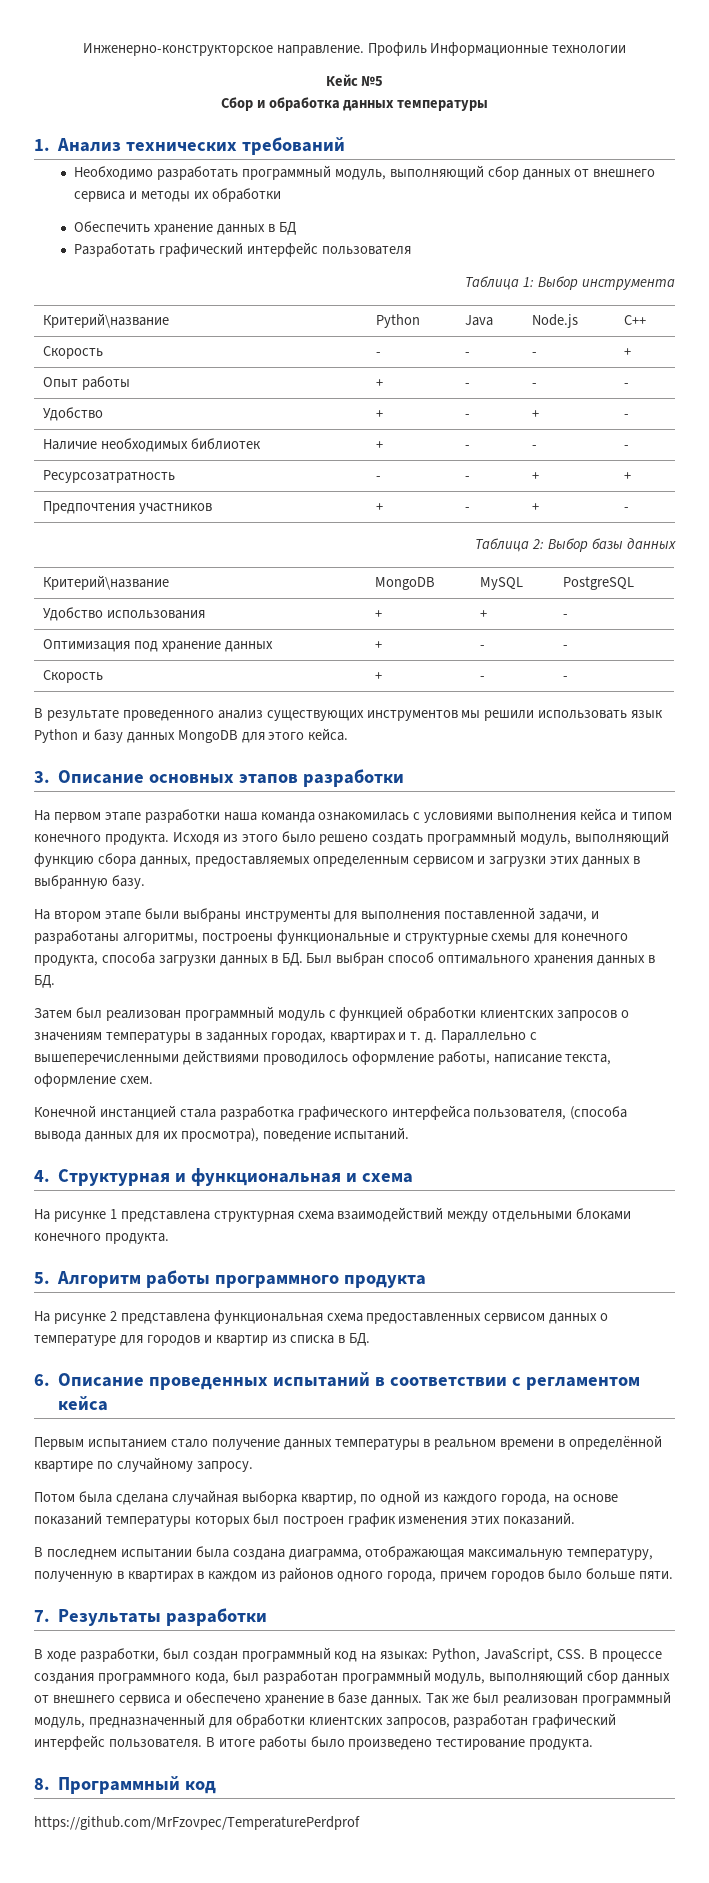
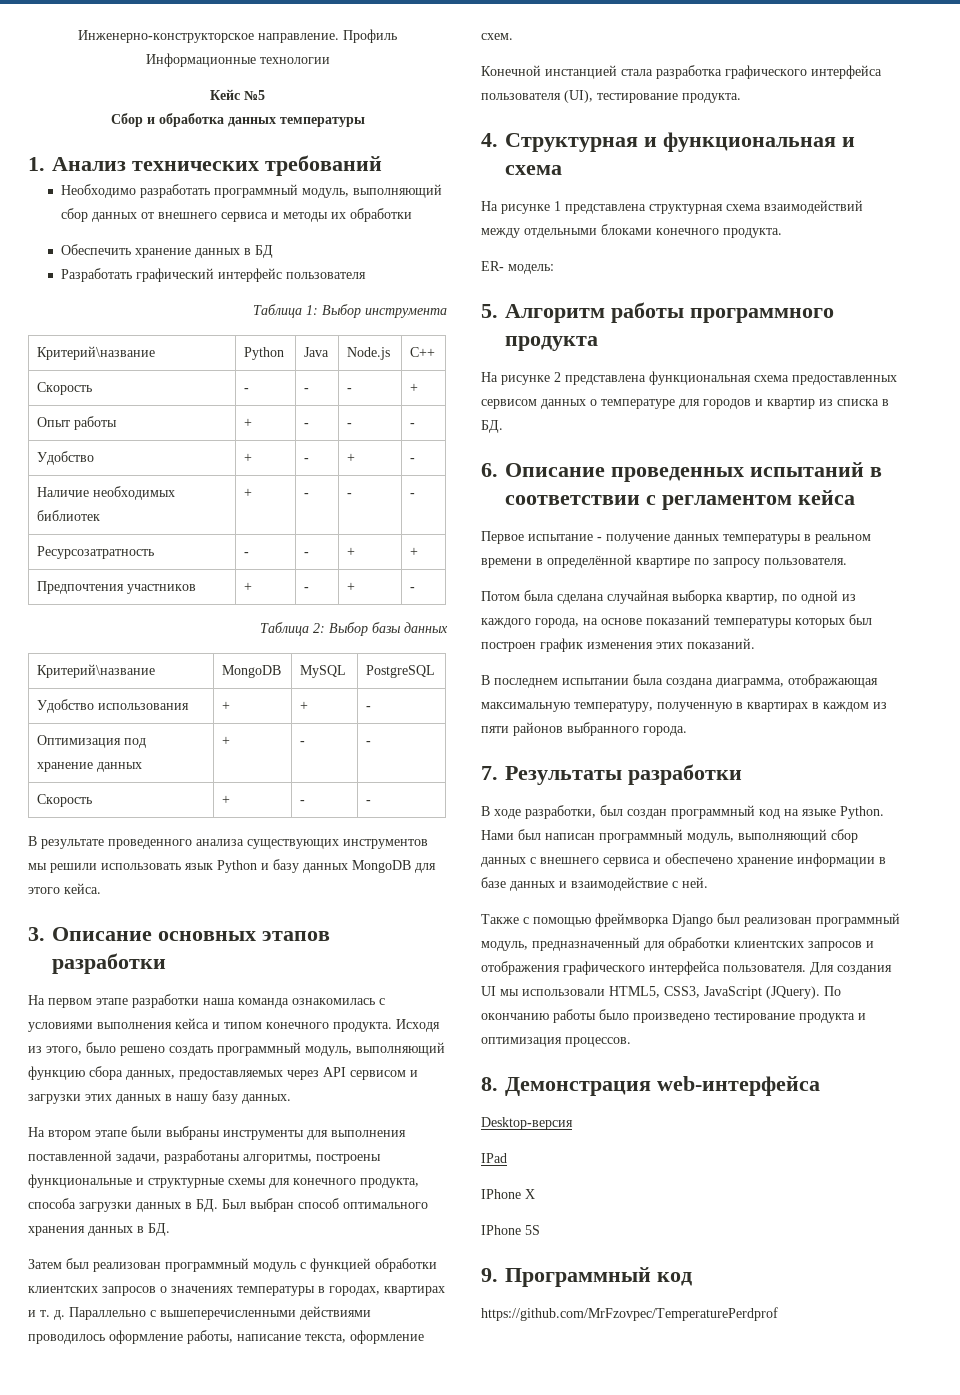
- В результате проведенного анализ существующих инструментов мы решили использовать язык Python и базу данных MongoDB для этого кейса.
+ В результате проведенного анализа существующих инструментов мы решили использовать язык Python и базу данных MongoDB для этого кейса.
- Исходя из этого было решено создать программный модуль, выполняющий функцию сбора данных, предоставляемых определенным сервисом и загрузки этих данных в выбранную базу.
+ Исходя из этого, было решено создать программный модуль, выполняющий функцию сбора данных, предоставляемых через API сервисом и загрузки этих данных в нашу базу данных.
- На втором этапе были выбраны инструменты для выполнения поставленной задачи, и разработаны алгоритмы, построены функциональные и структурные схемы для конечного продукта, способа загрузки данных в БД. Был выбран способ оптимального хранения данных в БД.
+ На втором этапе были выбраны инструменты для выполнения поставленной задачи, разработаны алгоритмы, построены функциональные и структурные схемы для конечного продукта, способа загрузки данных в БД. Был выбран способ оптимального хранения данных в БД.
- Затем был реализован программный модуль с функцией обработки клиентских запросов о значениям температуры в заданных городах, квартирах и т. д.
+ Затем был реализован программный модуль с функцией обработки клиентских запросов о значениях температуры в городах, квартирах и т. д.
- Конечной инстанцией стала разработка графического интерфейса пользователя, (способа вывода данных для их просмотра), поведение испытаний.
+ Конечной инстанцией стала разработка графического интерфейса пользователя (UI), тестирование продукта.
+ ER- модель:
- Первым испытанием стало получение данных температуры в реальном времени в определённой квартире по случайному запросу.
+ Первое испытание - получение данных температуры в реальном времени в определённой квартире по запросу пользователя.
- В последнем испытании была создана диаграмма, отображающая максимальную температуру, полученную в квартирах в каждом из районов одного города, причем городов было больше пяти.
+ В последнем испытании была создана диаграмма, отображающая максимальную температуру, полученную в квартирах в каждом из пяти районов выбранного города.
- В ходе разработки, был создан программный код на языках: Python, JavaScript, CSS. В процессе создания программного кода, был разработан программный модуль, выполняющий сбор данных от внешнего сервиса и обеспечено хранение в базе данных. Так же был реализован программный модуль, предназначенный для обработки клиентских запросов, разработан графический интерфейс пользователя. В итоге работы было произведено тестирование продукта.
- 8. Программный код
+ В ходе разработки, был создан программный код на языке Python. Нами был написан программный модуль, выполняющий сбор данных с внешнего сервиса и обеспечено хранение информации в базе данных и взаимодействие с ней.
+ Также с помощью фреймворка Django был реализован программный модуль, предназначенный для обработки клиентских запросов и отображения графического интерфейса пользователя. Для создания UI мы использовали HTML5, CSS3, JavaScript (JQuery). По окончанию работы было произведено тестирование продукта и оптимизация процессов.
+ 8. Демонстрация web-интерфейса
+ Desktop-версия
+ IPad
+ IPhone X
+ IPhone 5S
+ 9. Программный код

